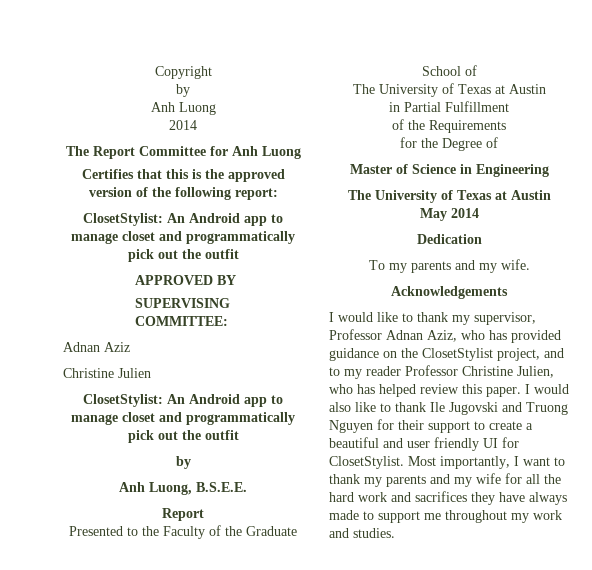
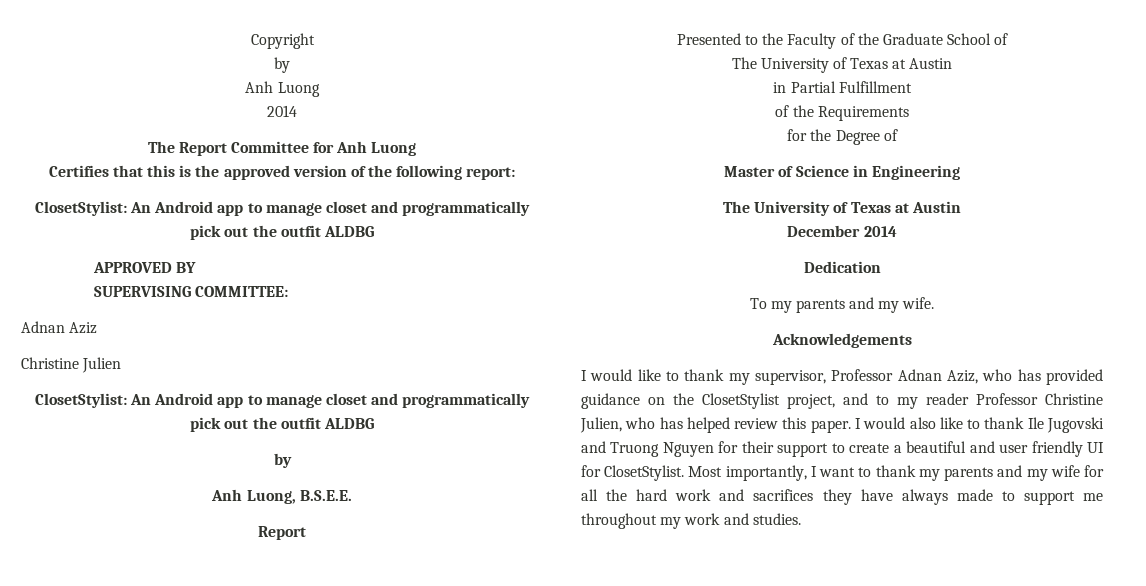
  Certifies that this is the approved version of the following report:
- ClosetStylist: An Android app to manage closet and programmatically pick out the outfit
+ ClosetStylist: An Android app to manage closet and programmatically pick out the outfit ALDBG
  Christine Julien
- ClosetStylist: An Android app to manage closet and programmatically pick out the outfit
+ ClosetStylist: An Android app to manage closet and programmatically pick out the outfit ALDBG
- May 2014
+ December 2014

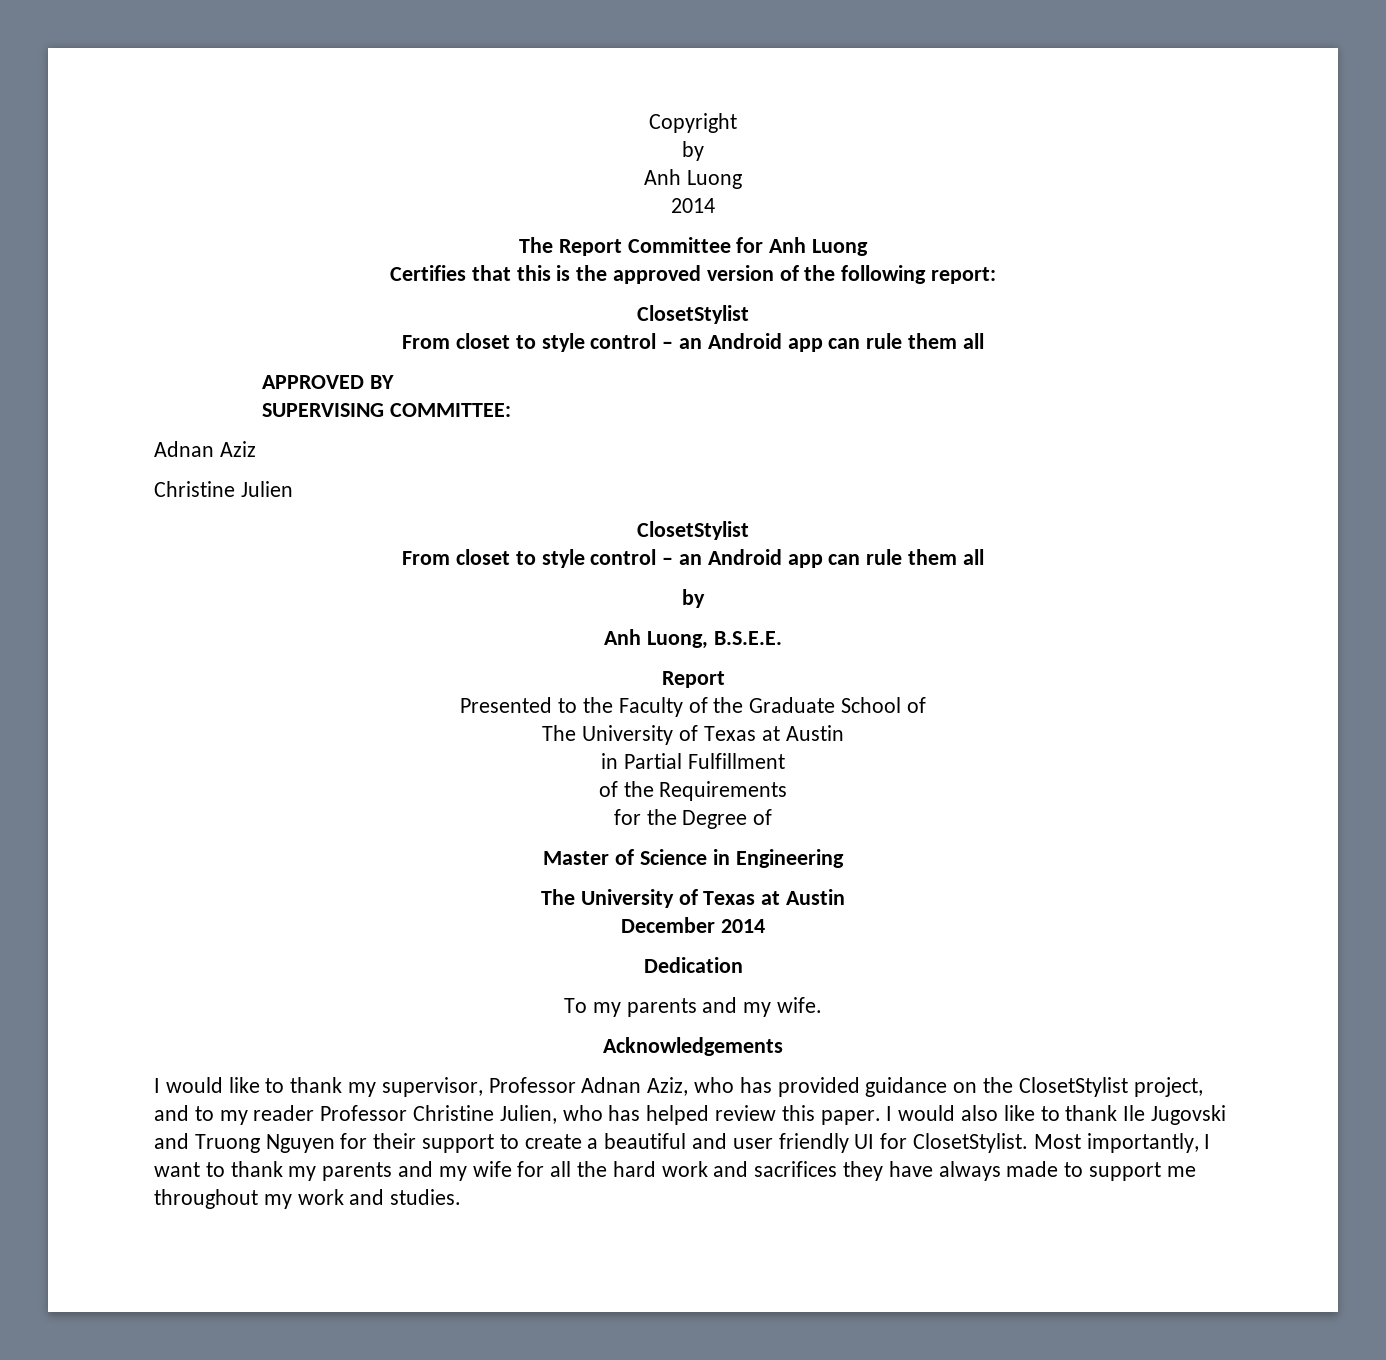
  Certifies that this is the approved version of the following report:
- ClosetStylist: An Android app to manage closet and programmatically pick out the outfit ALDBG
+ ClosetStylist
+ From closet to style control – an Android app can rule them all
  Christine Julien
- ClosetStylist: An Android app to manage closet and programmatically pick out the outfit ALDBG
+ ClosetStylist
+ From closet to style control – an Android app can rule them all

